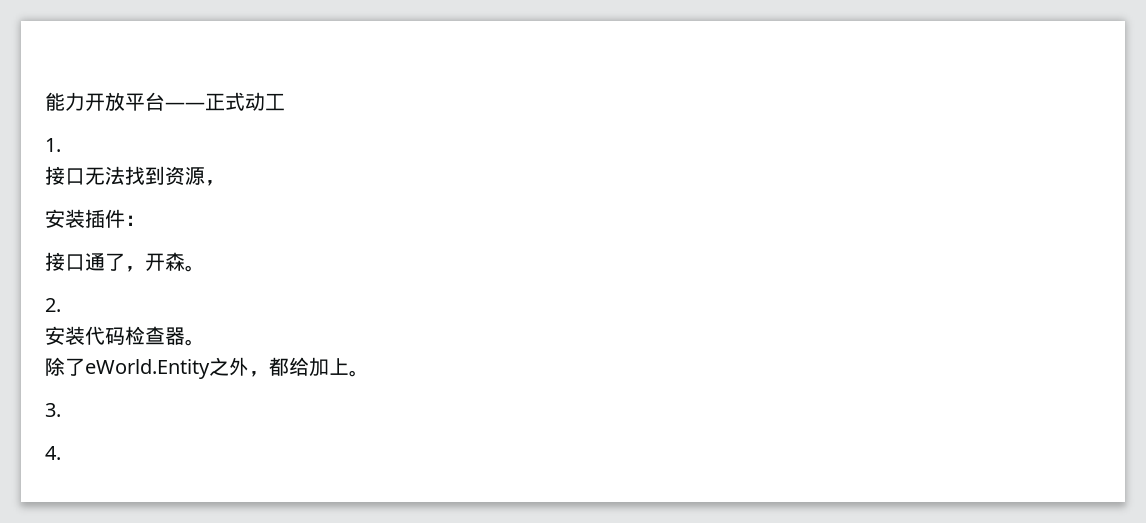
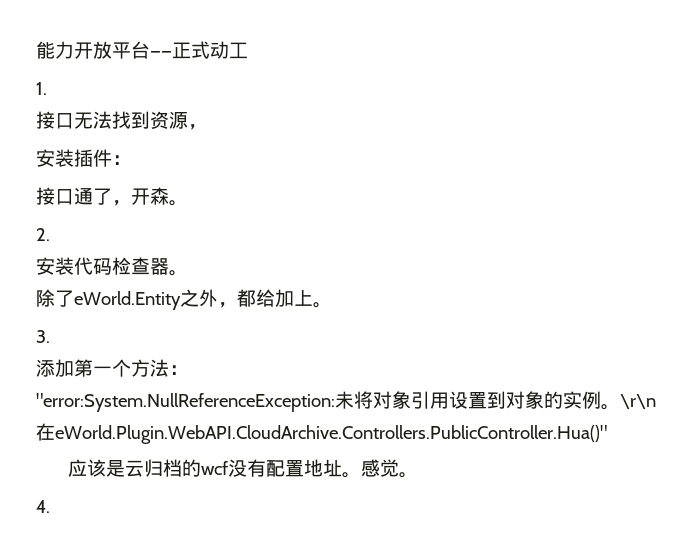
+ 添加第一个方法：
+ "error:System.NullReferenceException:未将对象引用设置到对象的实例。\r\n在eWorld.Plugin.WebAPI.CloudArchive.Controllers.PublicController.Hua()"
+ 应该是云归档的wcf没有配置地址。感觉。

